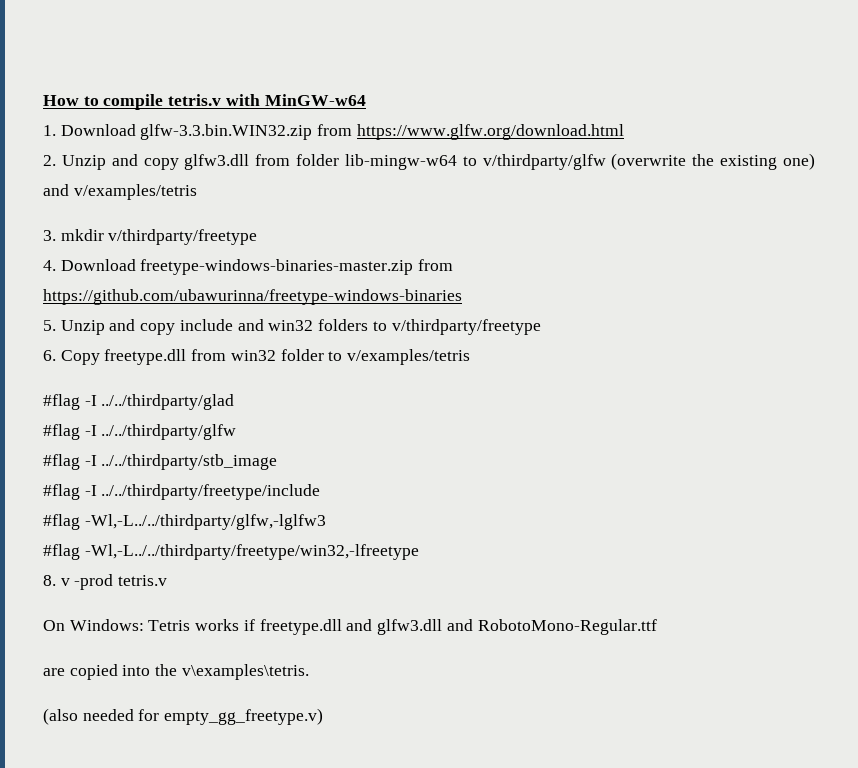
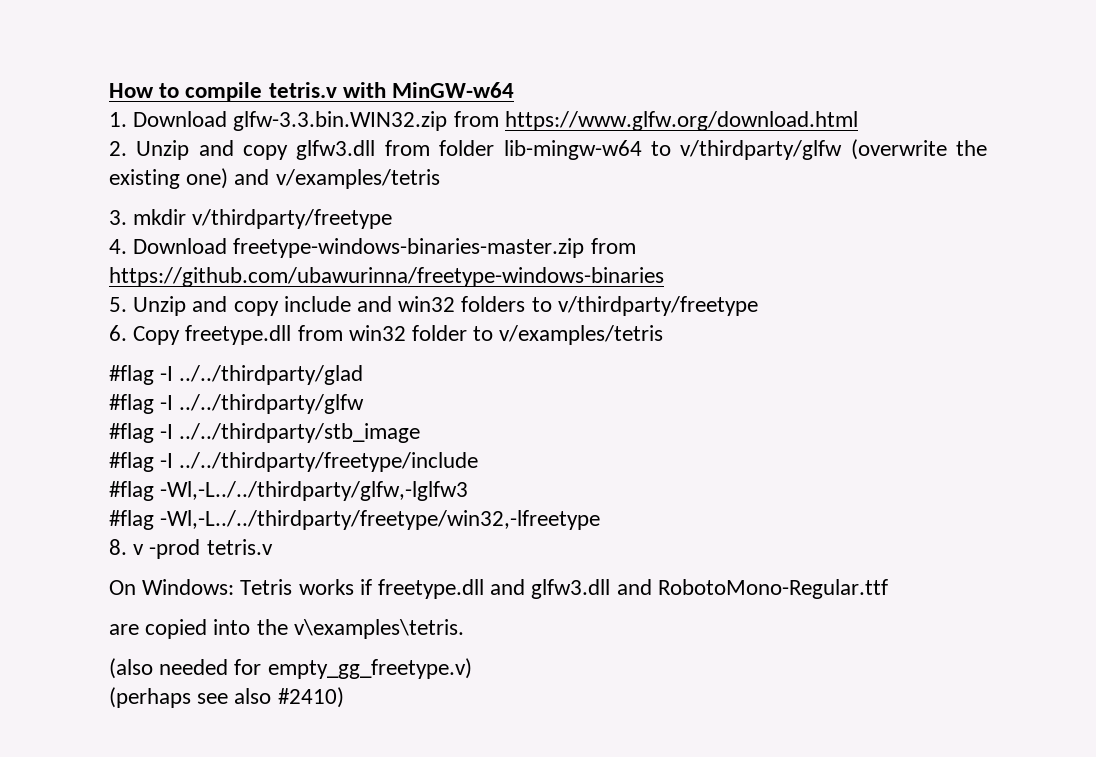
+ (perhaps see also #2410)

